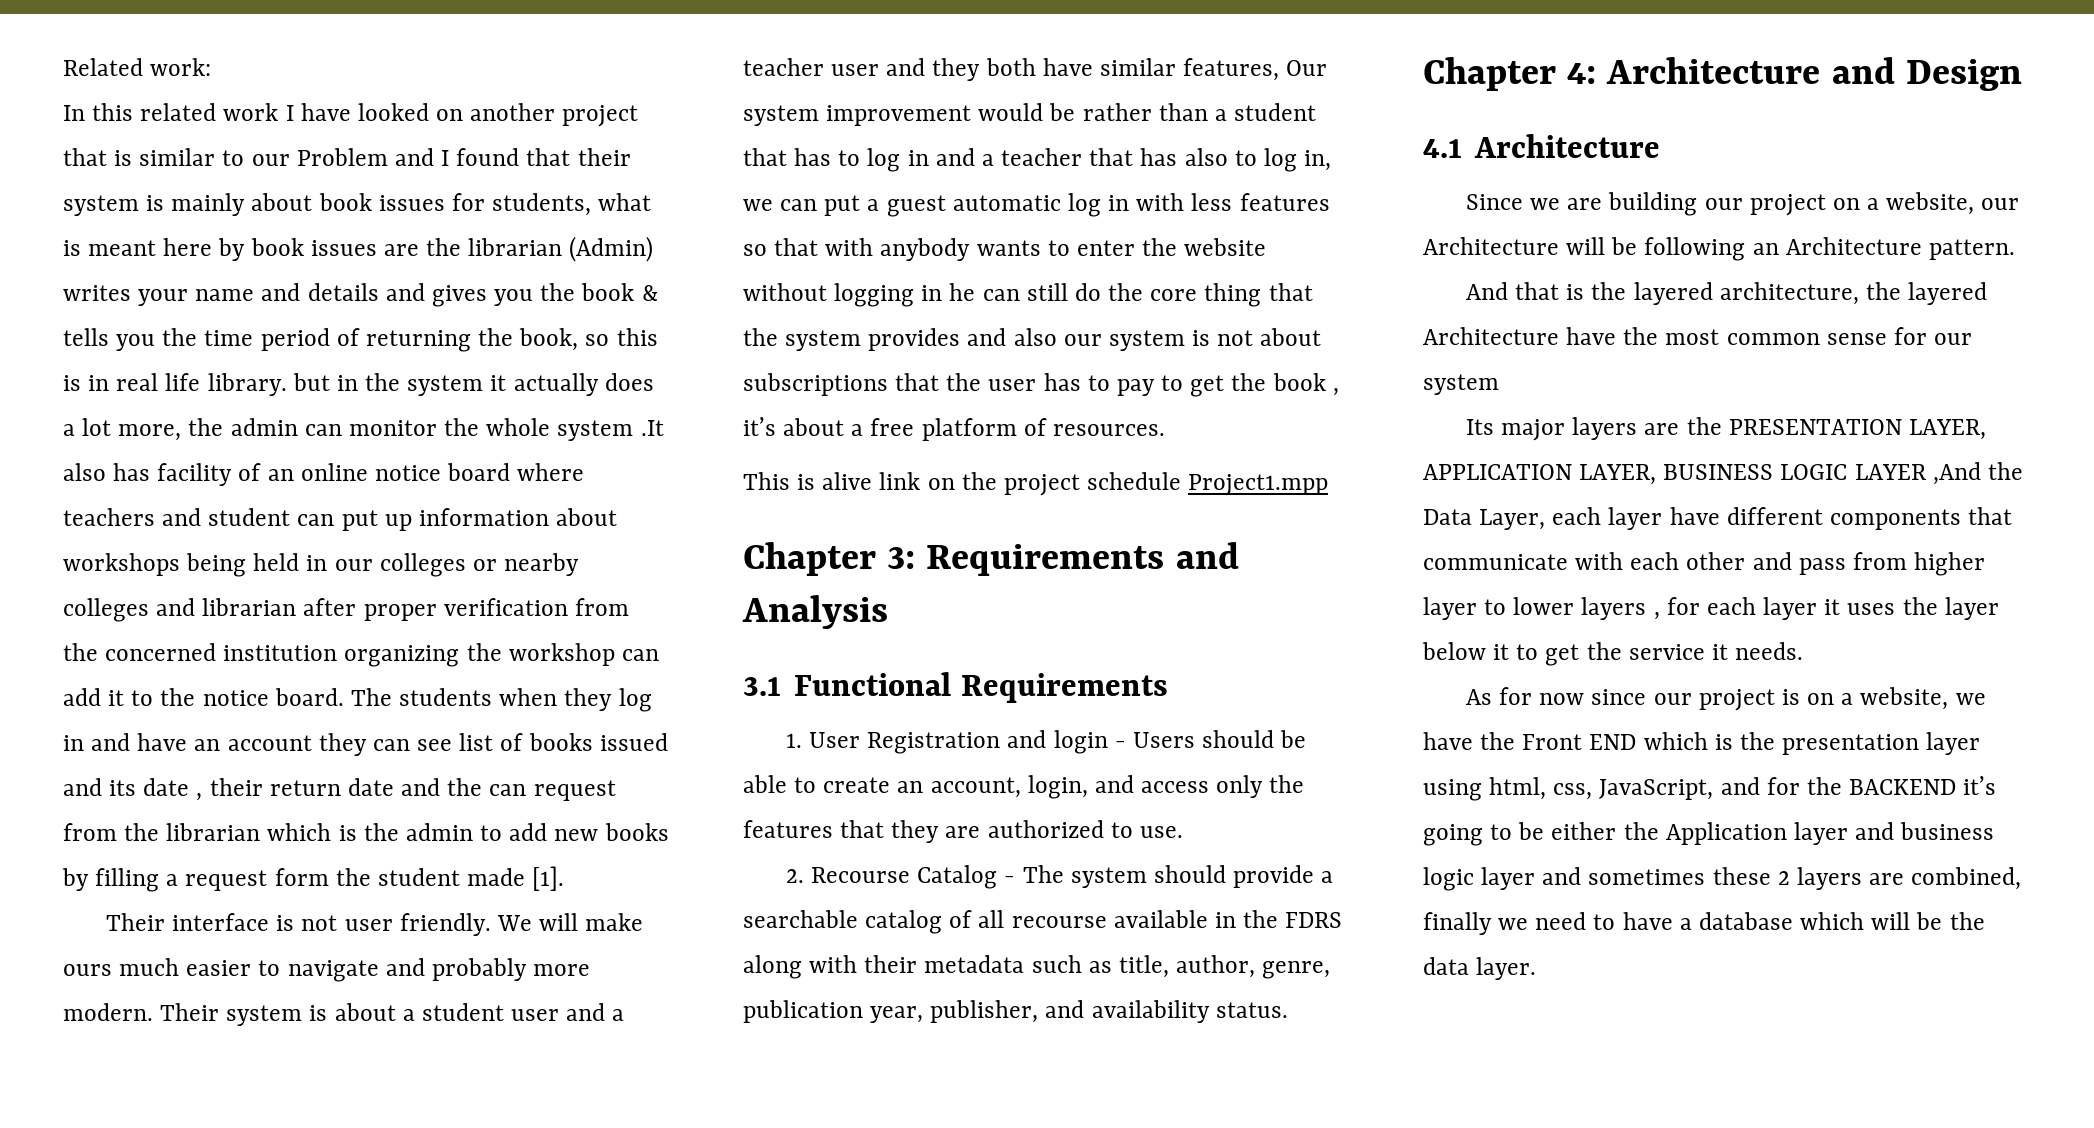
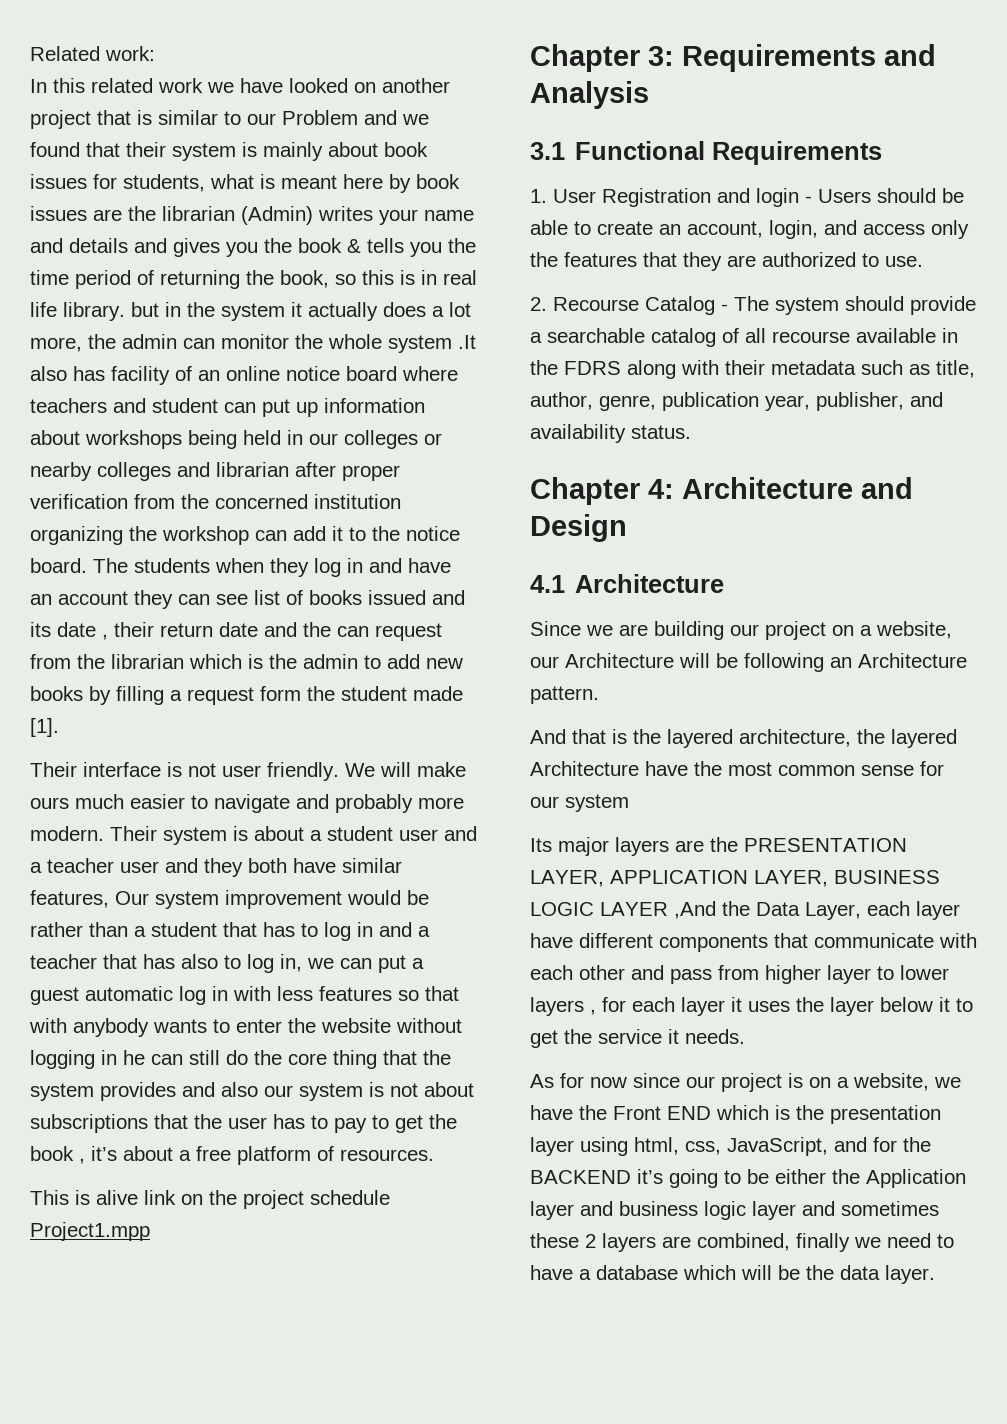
- In this related work I have looked on another project that is similar to our Problem and I found that their system is mainly about book issues for students, what is meant here by book issues are the librarian (Admin) writes your name and details and gives you the book & tells you the time period of returning the book, so this is in real life library. but in the system it actually does a lot more, the admin can monitor the whole system .It also has facility of an online notice board where teachers and student can put up information about workshops being held in our colleges or nearby colleges and librarian after proper verification from the concerned institution organizing the workshop can add it to the notice board.
+ In this related work we have looked on another project that is similar to our Problem and we found that their system is mainly about book issues for students, what is meant here by book issues are the librarian (Admin) writes your name and details and gives you the book & tells you the time period of returning the book, so this is in real life library. but in the system it actually does a lot more, the admin can monitor the whole system .It also has facility of an online notice board where teachers and student can put up information about workshops being held in our colleges or nearby colleges and librarian after proper verification from the concerned institution organizing the workshop can add it to the notice board.

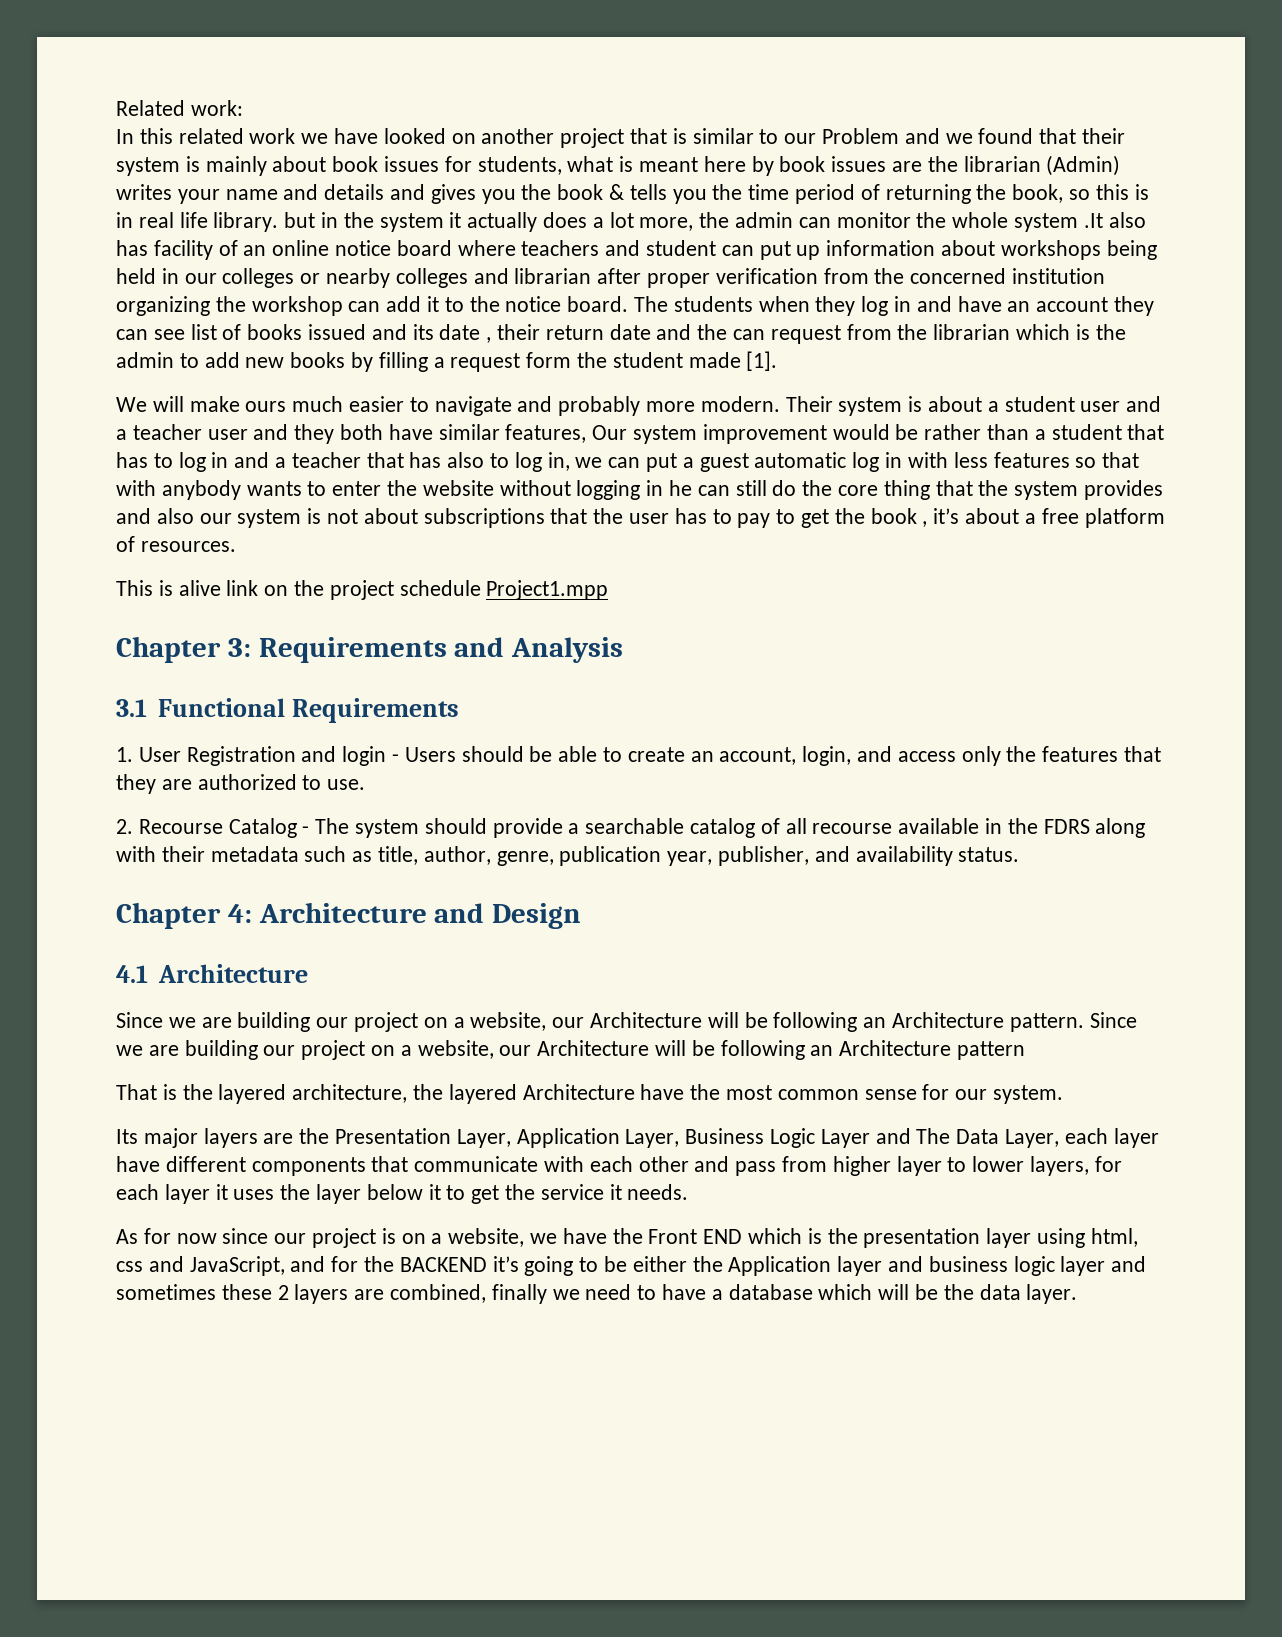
- Their interface is not user friendly.
- Since we are building our project on a website, our Architecture will be following an Architecture pattern.
- And that is the layered architecture, the layered Architecture have the most common sense for our system
+ Since we are building our project on a website, our Architecture will be following an Architecture pattern. Since we are building our project on a website, our Architecture will be following an Architecture pattern
+ That is the layered architecture, the layered Architecture have the most common sense for our system.
- Its major layers are the PRESENTATION LAYER, APPLICATION LAYER, BUSINESS LOGIC LAYER ,And the Data Layer, each layer have different components that communicate with each other and pass from higher layer to lower layers , for each layer it uses the layer below it to get the service it needs.
+ Its major layers are the Presentation Layer, Application Layer, Business Logic Layer and The Data Layer, each layer have different components that communicate with each other and pass from higher layer to lower layers, for each layer it uses the layer below it to get the service it needs.
- As for now since our project is on a website, we have the Front END which is the presentation layer using html, css, JavaScript, and for the BACKEND it’s going to be either the Application layer and business logic layer and sometimes these 2 layers are combined, finally we need to have a database which will be the data layer.
+ As for now since our project is on a website, we have the Front END which is the presentation layer using html, css and JavaScript, and for the BACKEND it’s going to be either the Application layer and business logic layer and sometimes these 2 layers are combined, finally we need to have a database which will be the data layer.

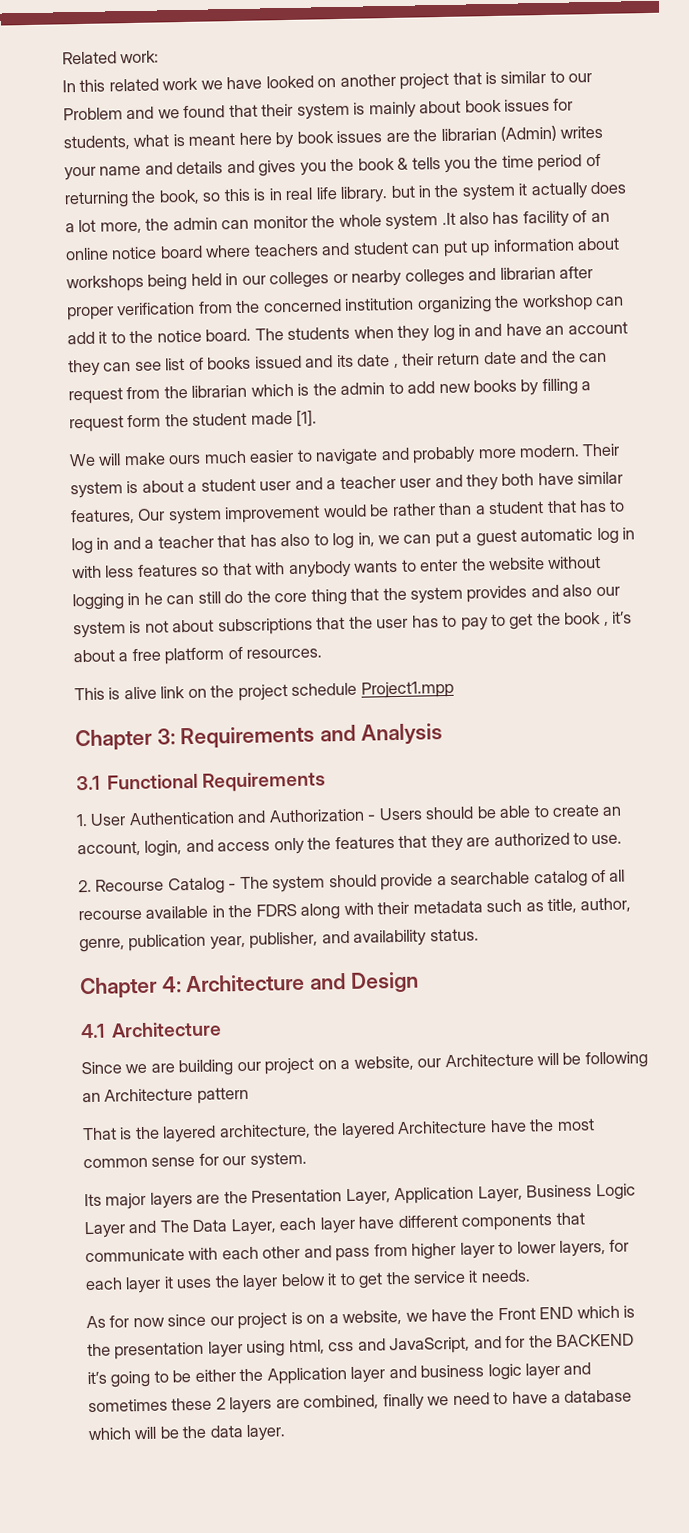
- 1. User Registration and login - Users should be able to create an account, login, and access only the features that they are authorized to use.
+ 1. User Authentication and Authorization - Users should be able to create an account, login, and access only the features that they are authorized to use.
- Since we are building our project on a website, our Architecture will be following an Architecture pattern. Since we are building our project on a website, our Architecture will be following an Architecture pattern
+ Since we are building our project on a website, our Architecture will be following an Architecture pattern

